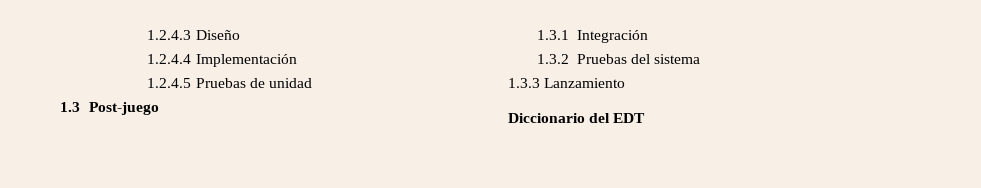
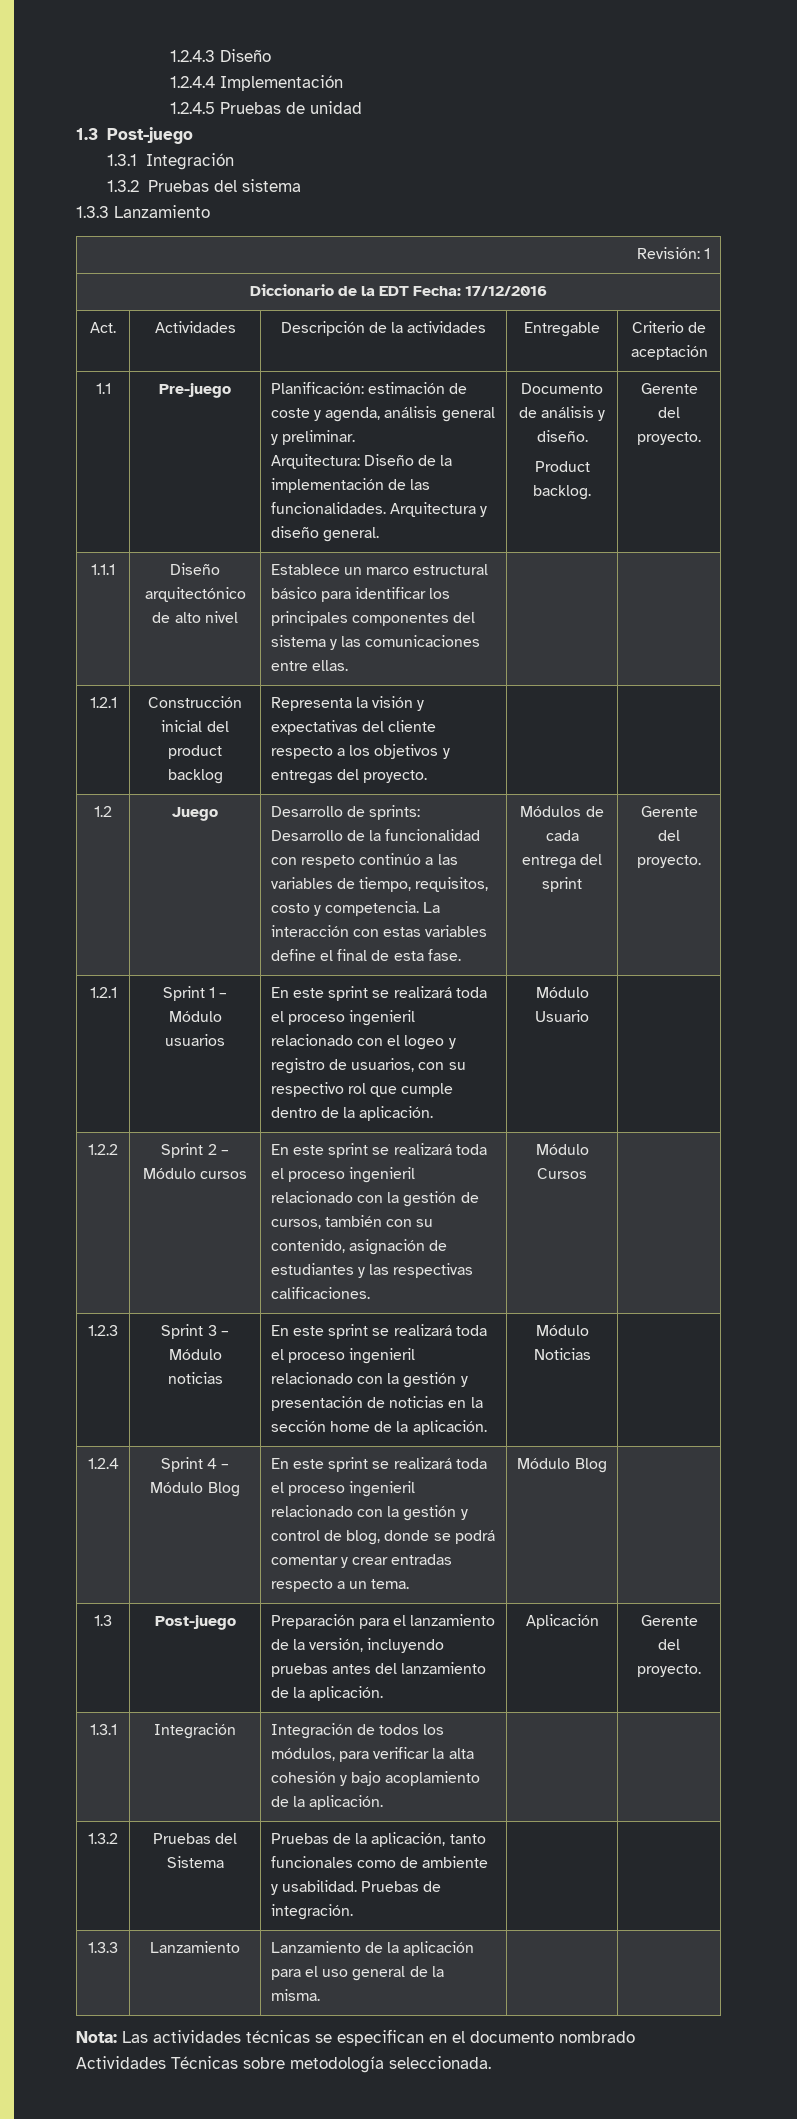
- Diccionario del EDT
+ Revisión: 1
+ Diccionario de la EDT Fecha: 17/12/2016
+ Act. | Actividades | Descripción de la actividades | Entregable | Criterio de aceptación
+ 1.1 | Pre-juego | Planificación: estimación de coste y agenda, análisis general y preliminar.
+ Arquitectura: Diseño de la implementación de las funcionalidades. Arquitectura y diseño general. | Documento de análisis y diseño.
+ Product backlog. | Gerente del proyecto.
+ 1.1.1 | Diseño arquitectónico de alto nivel | Establece un marco estructural básico para identificar los principales componentes del sistema y las comunicaciones entre ellas. | |
+ 1.2.1 | Construcción inicial del product backlog | Representa la visión y expectativas del cliente respecto a los objetivos y entregas del proyecto. | |
+ 1.2 | Juego | Desarrollo de sprints: Desarrollo de la funcionalidad con respeto continúo a las variables de tiempo, requisitos, costo y competencia. La interacción con estas variables define el final de esta fase. | Módulos de cada entrega del sprint | Gerente del proyecto.
+ 1.2.1 | Sprint 1 – Módulo usuarios | En este sprint se realizará toda el proceso ingenieril relacionado con el logeo y registro de usuarios, con su respectivo rol que cumple dentro de la aplicación. | Módulo Usuario |
+ 1.2.2 | Sprint 2 – Módulo cursos | En este sprint se realizará toda el proceso ingenieril relacionado con la gestión de cursos, también con su contenido, asignación de estudiantes y las respectivas calificaciones. | Módulo Cursos |
+ 1.2.3 | Sprint 3 – Módulo noticias | En este sprint se realizará toda el proceso ingenieril relacionado con la gestión y presentación de noticias en la sección home de la aplicación. | Módulo Noticias |
+ 1.2.4 | Sprint 4 – Módulo Blog | En este sprint se realizará toda el proceso ingenieril relacionado con la gestión y control de blog, donde se podrá comentar y crear entradas respecto a un tema. | Módulo Blog |
+ 1.3 | Post-juego | Preparación para el lanzamiento de la versión, incluyendo pruebas antes del lanzamiento de la aplicación. | Aplicación | Gerente del proyecto.
+ 1.3.1 | Integración | Integración de todos los módulos, para verificar la alta cohesión y bajo acoplamiento de la aplicación. | |
+ 1.3.2 | Pruebas del Sistema | Pruebas de la aplicación, tanto funcionales como de ambiente y usabilidad. Pruebas de integración. | |
+ 1.3.3 | Lanzamiento | Lanzamiento de la aplicación para el uso general de la misma. | |
+ Nota: Las actividades técnicas se especifican en el documento nombrado Actividades Técnicas sobre metodología seleccionada.

